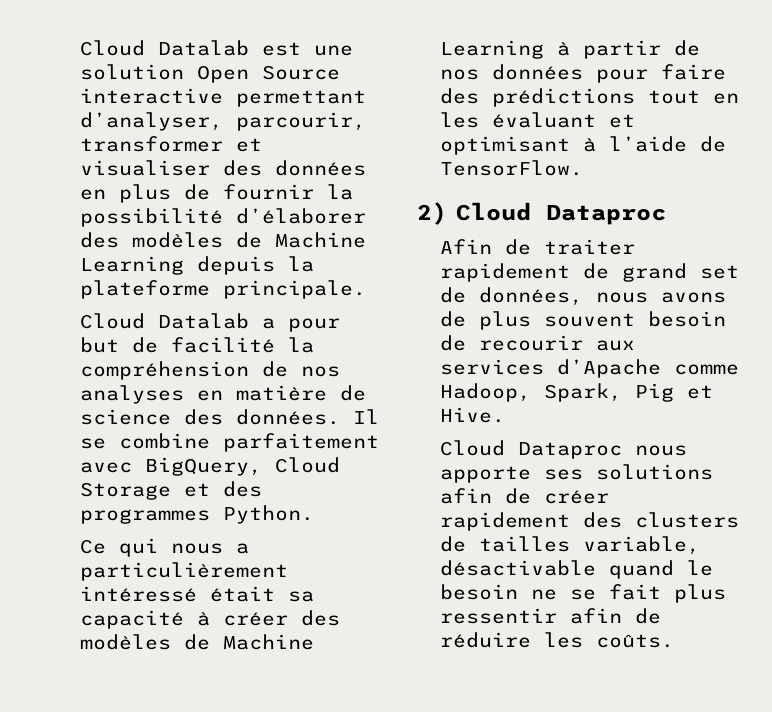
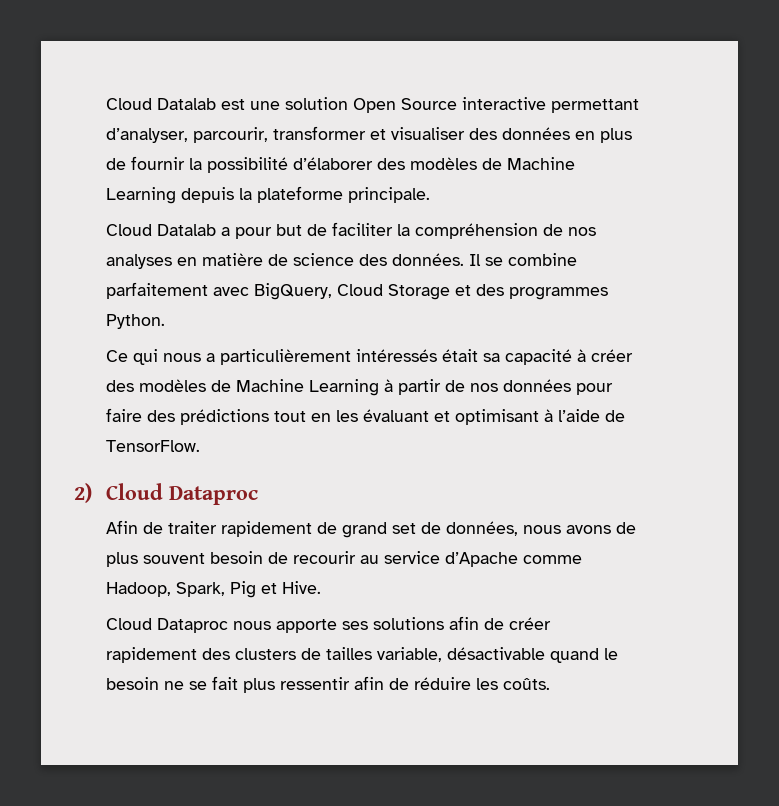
- Cloud Datalab a pour but de facilité la compréhension de nos analyses en matière de science des données.
+ Cloud Datalab a pour but de faciliter la compréhension de nos analyses en matière de science des données.
- Ce qui nous a particulièrement intéressé était sa capacité à créer des modèles de Machine Learning à partir de nos données pour faire des prédictions tout en les évaluant et optimisant à l’aide de TensorFlow.
+ Ce qui nous a particulièrement intéressés était sa capacité à créer des modèles de Machine Learning à partir de nos données pour faire des prédictions tout en les évaluant et optimisant à l’aide de TensorFlow.
- Afin de traiter rapidement de grand set de données, nous avons de plus souvent besoin de recourir aux services d’Apache comme Hadoop, Spark, Pig et Hive.
+ Afin de traiter rapidement de grand set de données, nous avons de plus souvent besoin de recourir au service d’Apache comme Hadoop, Spark, Pig et Hive.

